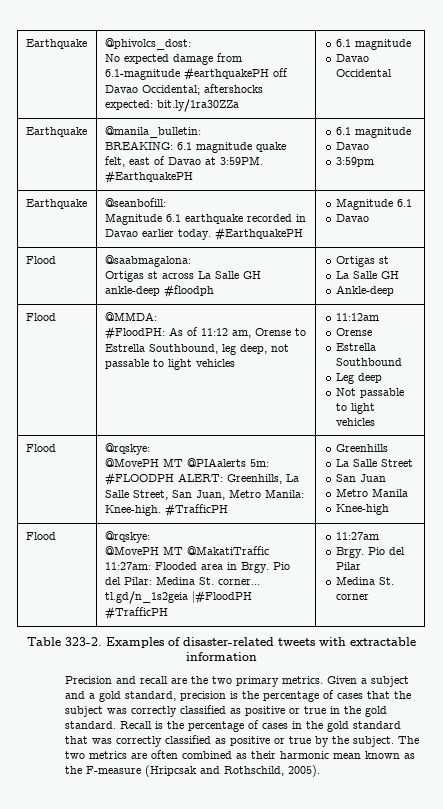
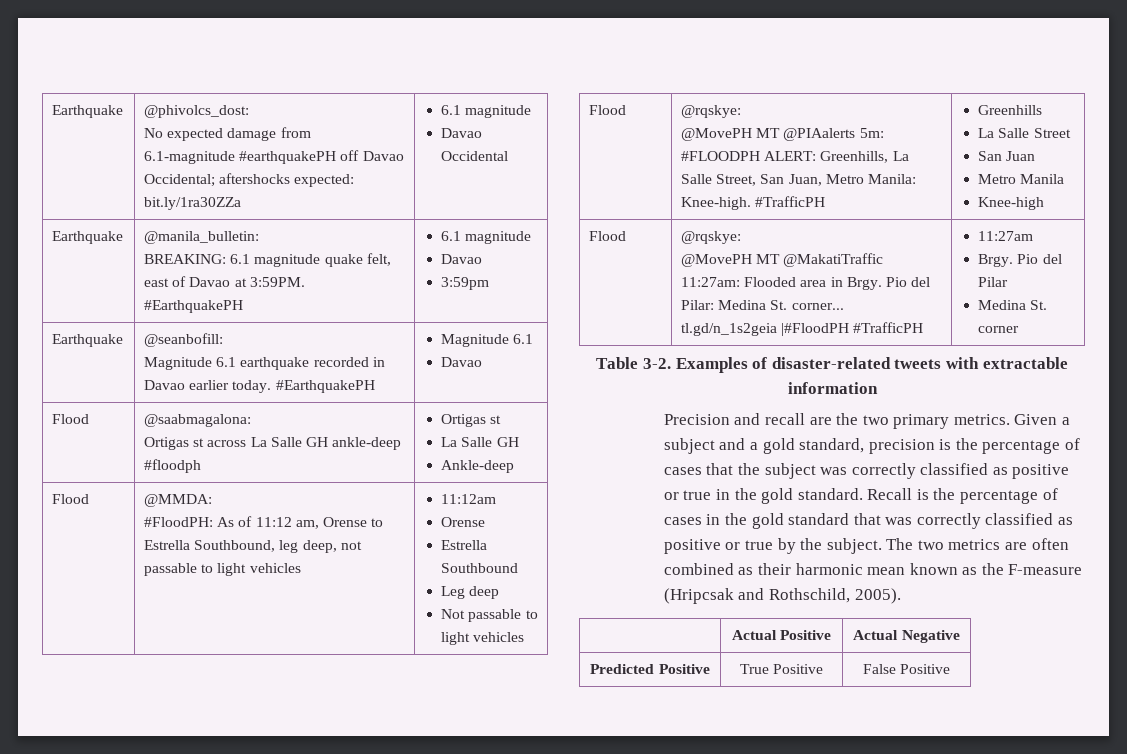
- Table 323-2.
+ Table 3-2.
+ | Actual Positive | Actual Negative
+ Predicted Positive | True Positive | False Positive

